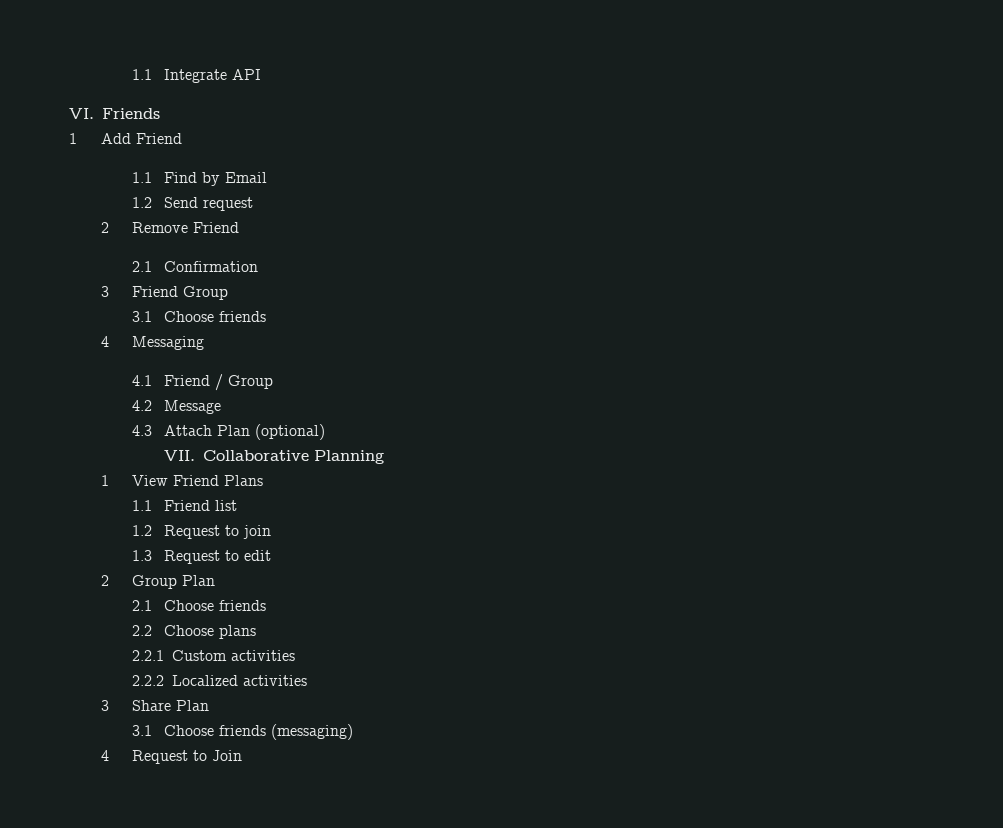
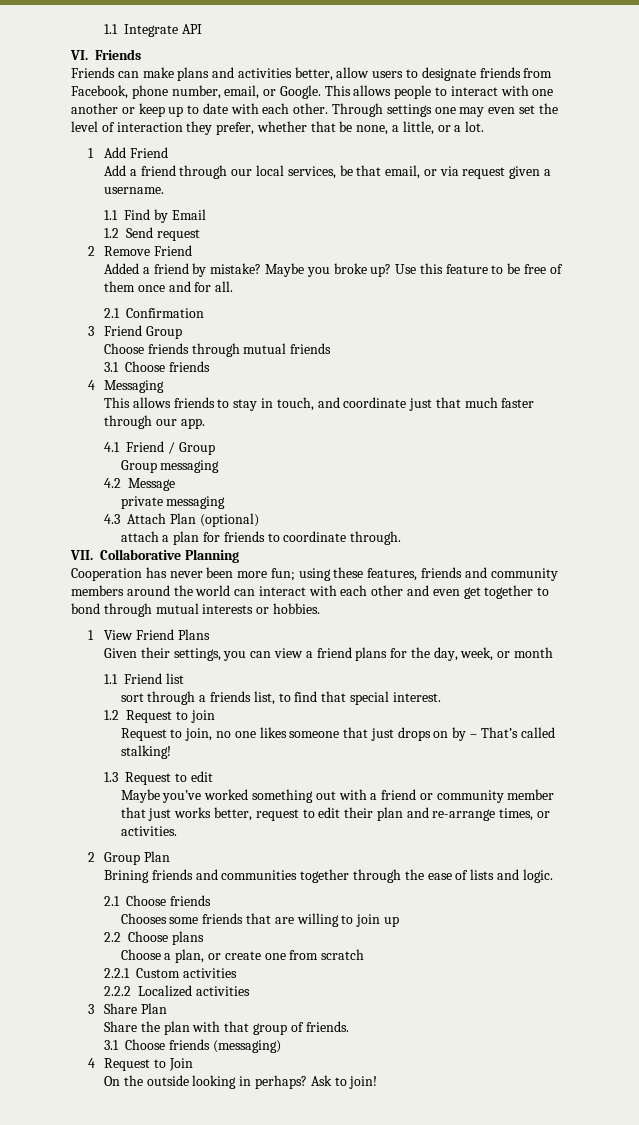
+ Friends can make plans and activities better, allow users to designate friends from Facebook, phone number, email, or Google. This allows people to interact with one another or keep up to date with each other. Through settings one may even set the level of interaction they prefer, whether that be none, a little, or a lot.
  1 Add Friend
+ Add a friend through our local services, be that email, or via request given a username.
+ Added a friend by mistake? Maybe you broke up? Use this feature to be free of them once and for all.
+ Choose friends through mutual friends
+ This allows friends to stay in touch, and coordinate just that much faster through our app.
+ Group messaging
+ private messaging
+ attach a plan for friends to coordinate through.
  VII. Collaborative Planning
+ Cooperation has never been more fun; using these features, friends and community members around the world can interact with each other and even get together to bond through mutual interests or hobbies.
  1 View Friend Plans
+ Given their settings, you can view a friend plans for the day, week, or month
  1.1 Friend list
+ sort through a friends list, to find that special interest.
  1.2 Request to join
+ Request to join, no one likes someone that just drops on by – That’s called stalking!
  1.3 Request to edit
+ Maybe you’ve worked something out with a friend or community member that just works better, request to edit their plan and re-arrange times, or activities.
  2 Group Plan
+ Brining friends and communities together through the ease of lists and logic.
  2.1 Choose friends
+ Chooses some friends that are willing to join up
  2.2 Choose plans
+ Choose a plan, or create one from scratch
+ Share the plan with that group of friends.
+ On the outside looking in perhaps? Ask to join!

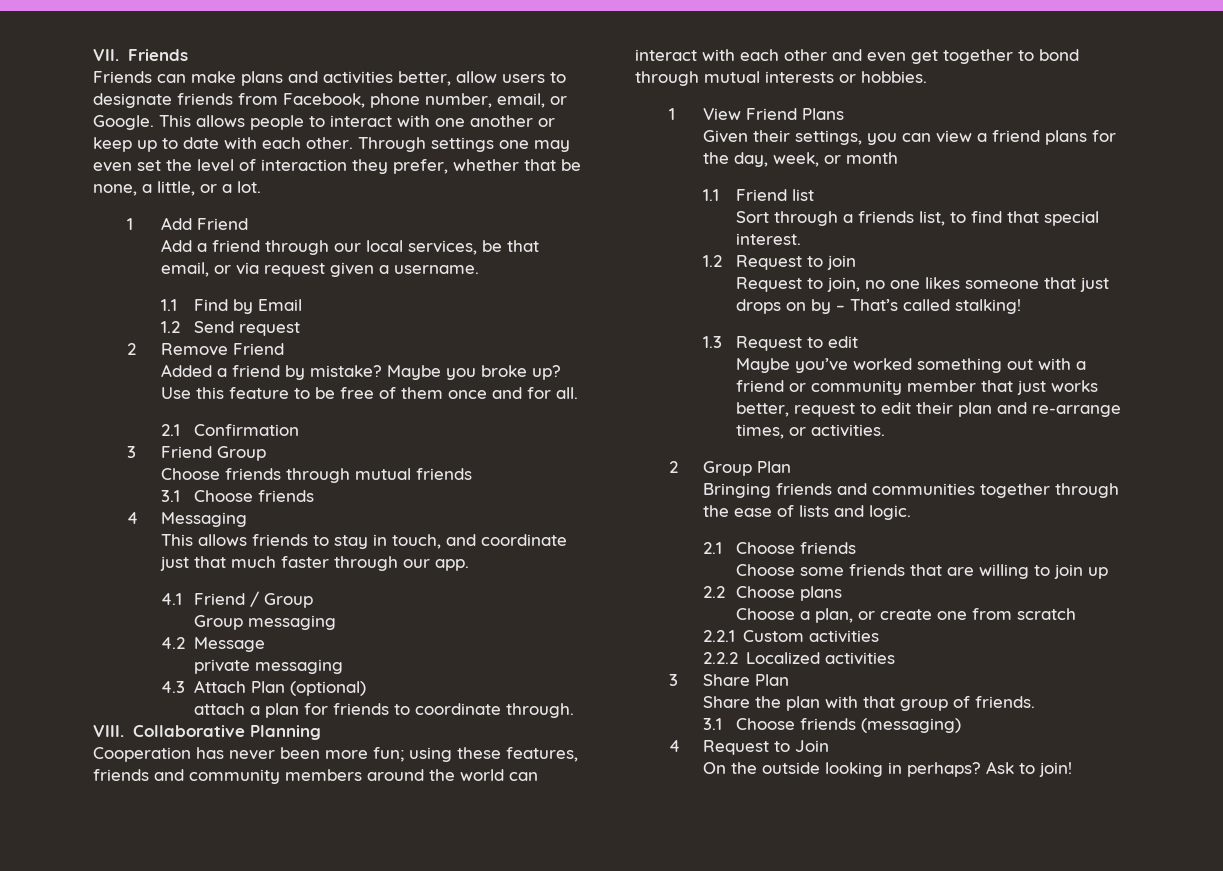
- 1.1 Integrate API
- VI. Friends
+ VII. Friends
- VII. Collaborative Planning
+ VIII. Collaborative Planning
- sort through a friends list, to find that special interest.
+ Sort through a friends list, to find that special interest.
- Brining friends and communities together through the ease of lists and logic.
+ Bringing friends and communities together through the ease of lists and logic.
- Chooses some friends that are willing to join up
+ Choose some friends that are willing to join up

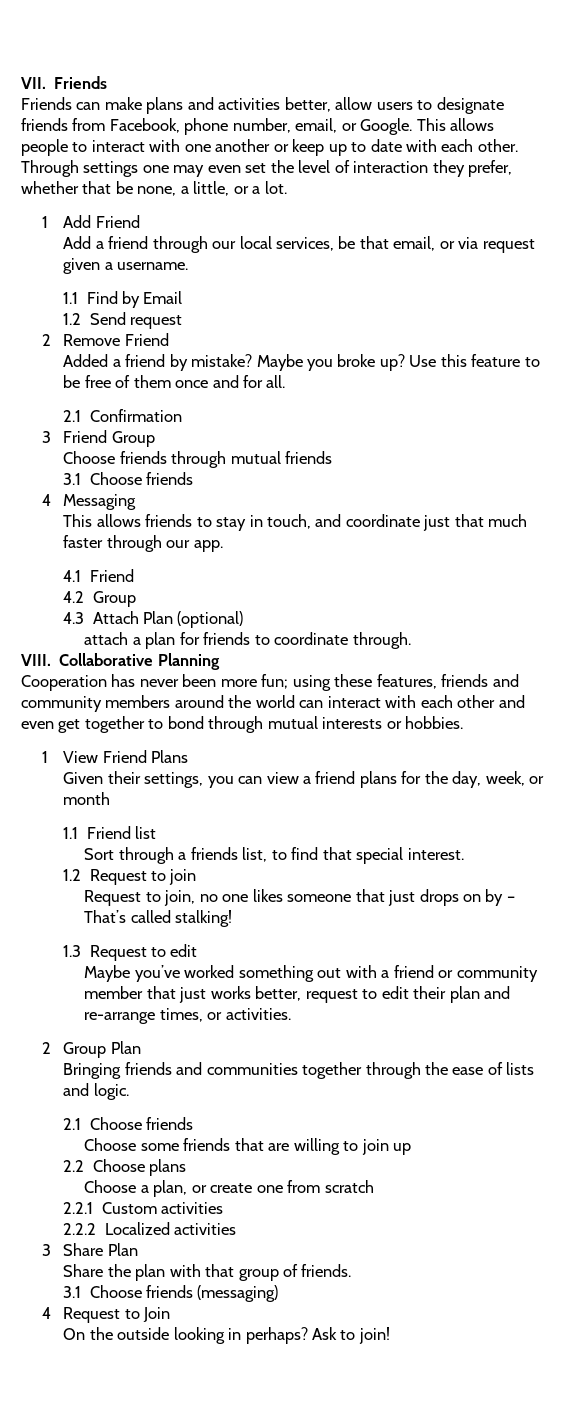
- 4.1 Friend / Group
- Group messaging
- 4.2 Message
- private messaging
+ 4.1 Friend
+ 4.2 Group

